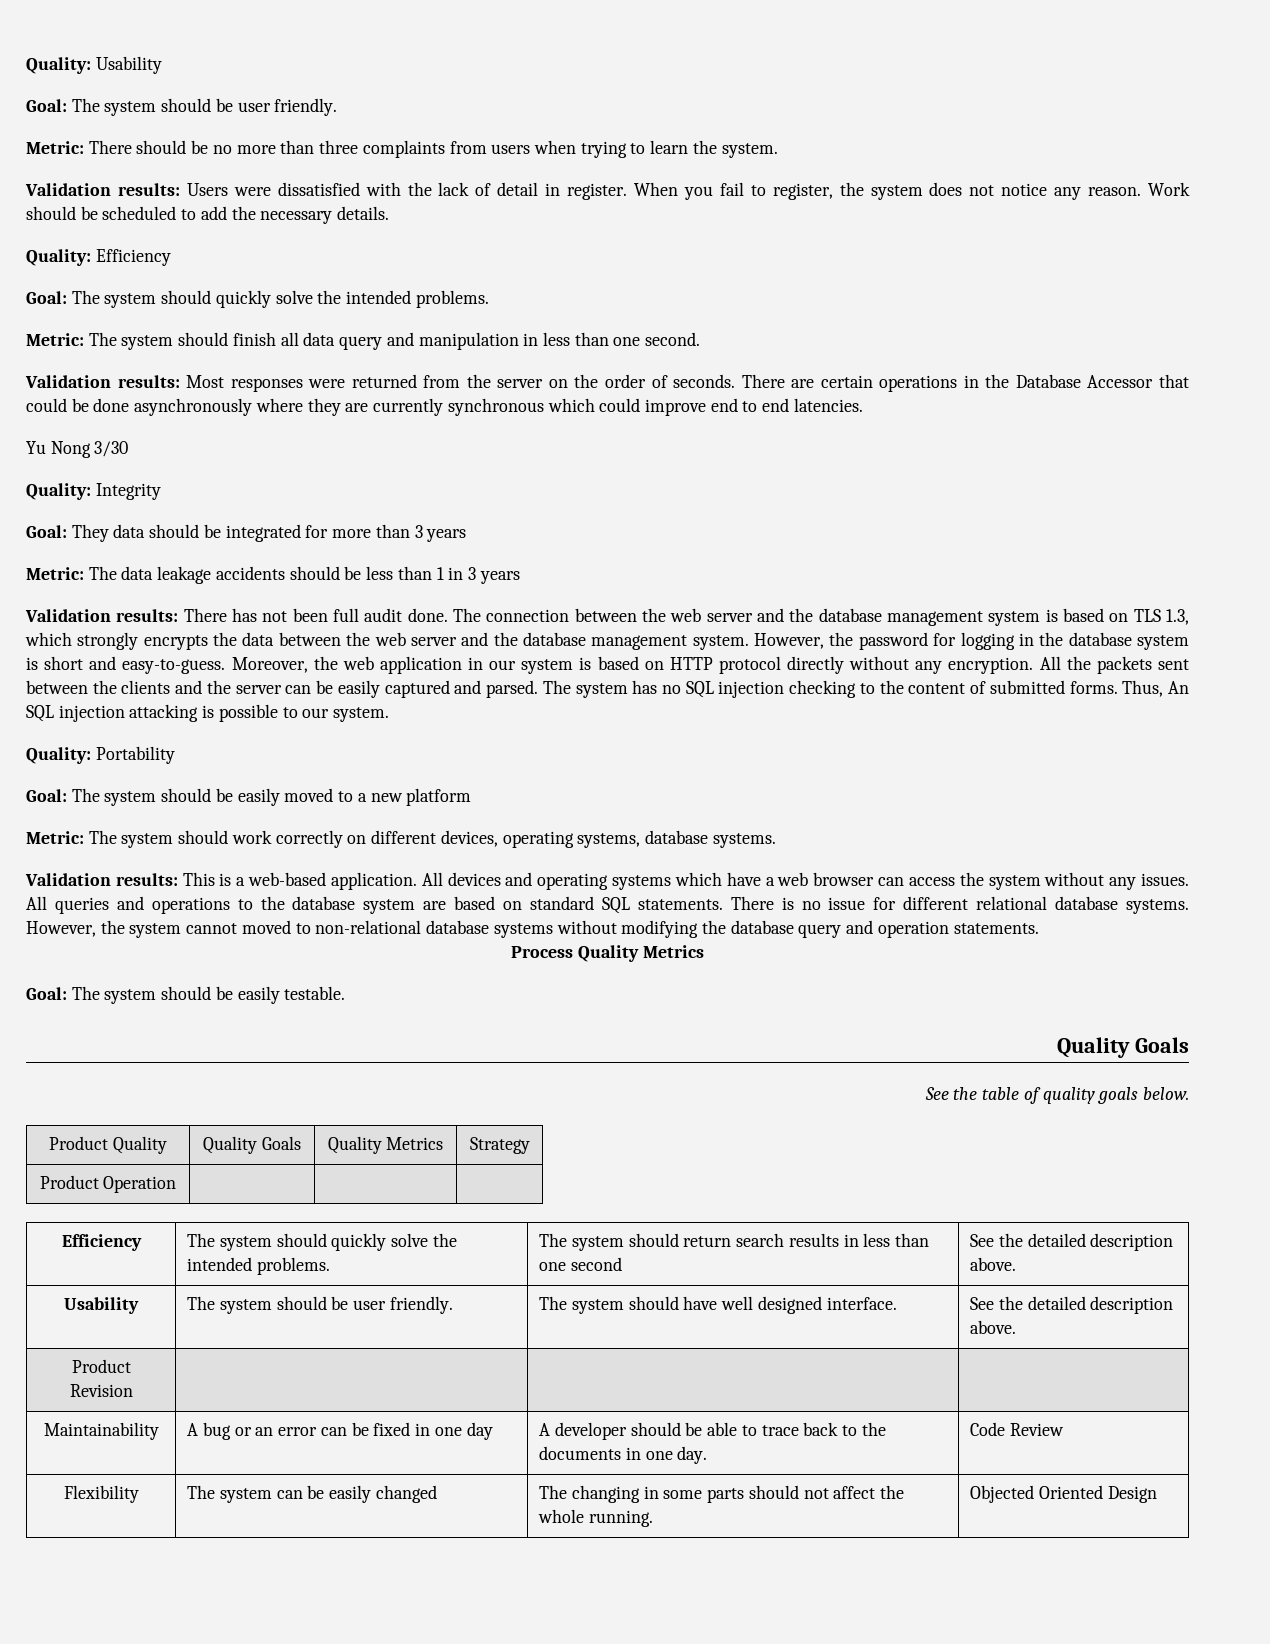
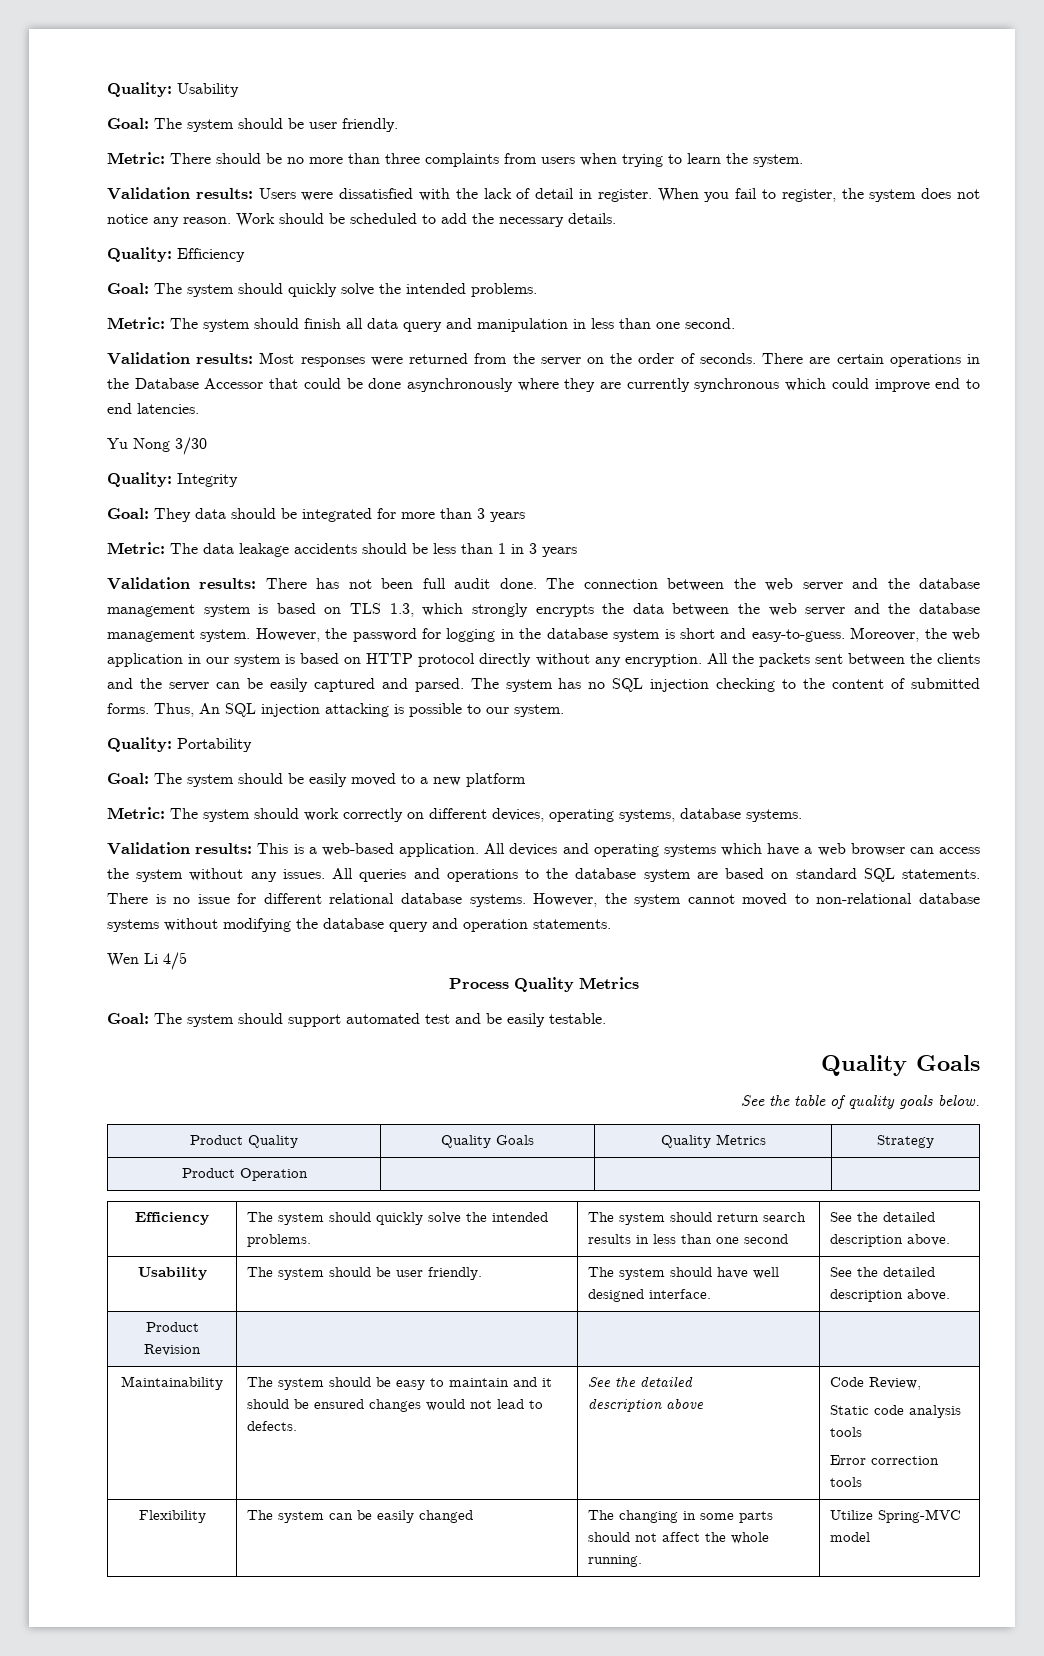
+ Wen Li 4/5
- Goal: The system should be easily testable.
+ Goal: The system should support automated test and be easily testable.
- Maintainability | A bug or an error can be fixed in one day | A developer should be able to trace back to the documents in one day. | Code Review
+ Maintainability | The system should be easy to maintain and it should be ensured changes would not lead to defects. | See the detailed
+ description above | Code Review,
+ Static code analysis tools
+ Error correction tools
- Flexibility | The system can be easily changed | The changing in some parts should not affect the whole running. | Objected Oriented Design
+ Flexibility | The system can be easily changed | The changing in some parts should not affect the whole running. | Utilize Spring-MVC model

